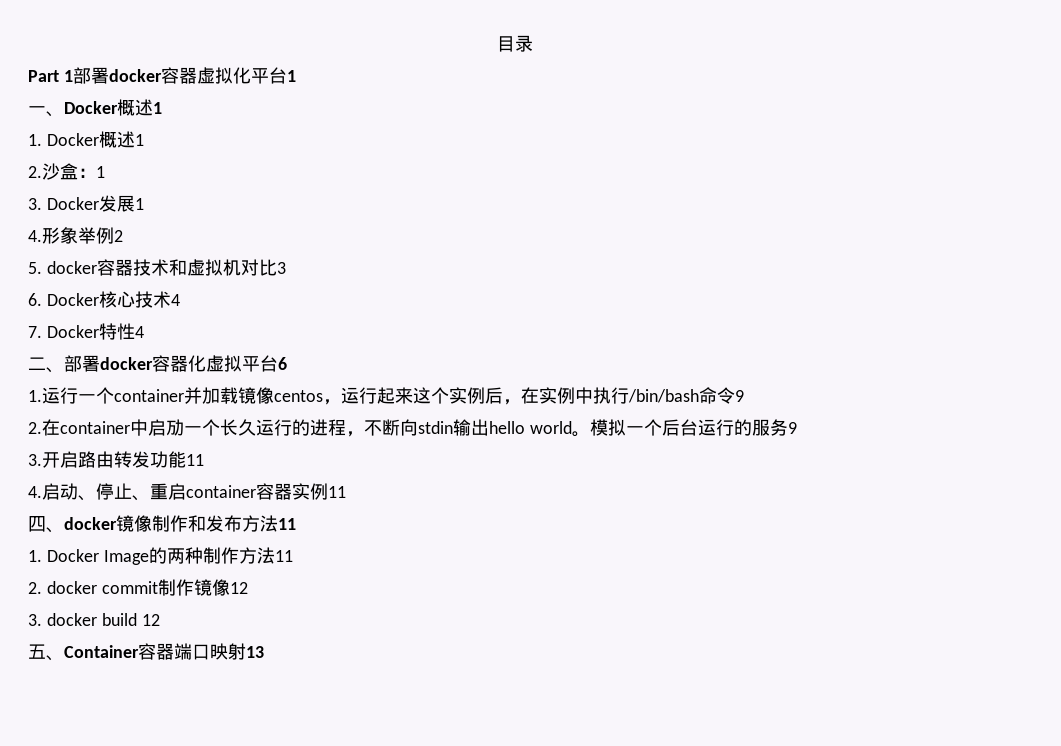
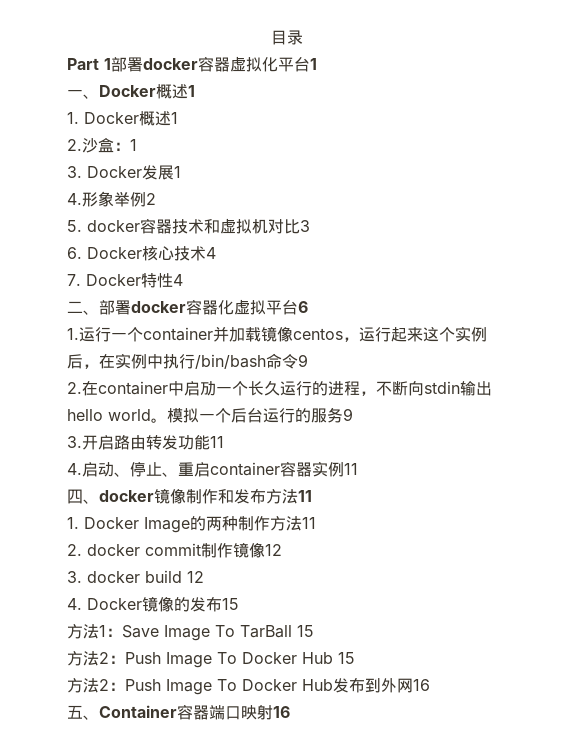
+ 4. Docker镜像的发布15
+ 方法1：Save Image To TarBall 15
+ 方法2：Push Image To Docker Hub 15
+ 方法2：Push Image To Docker Hub发布到外网16
- 五、Container容器端口映射13
+ 五、Container容器端口映射16

